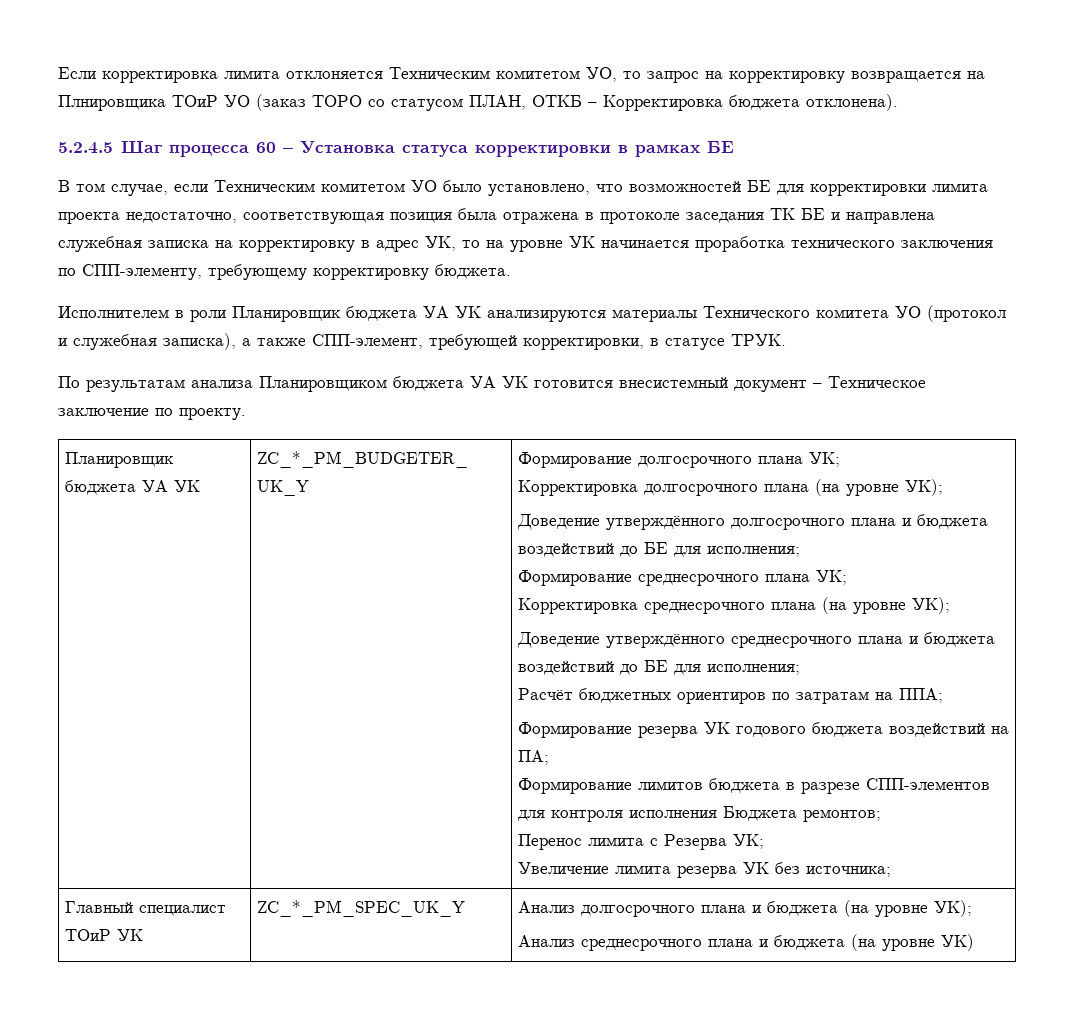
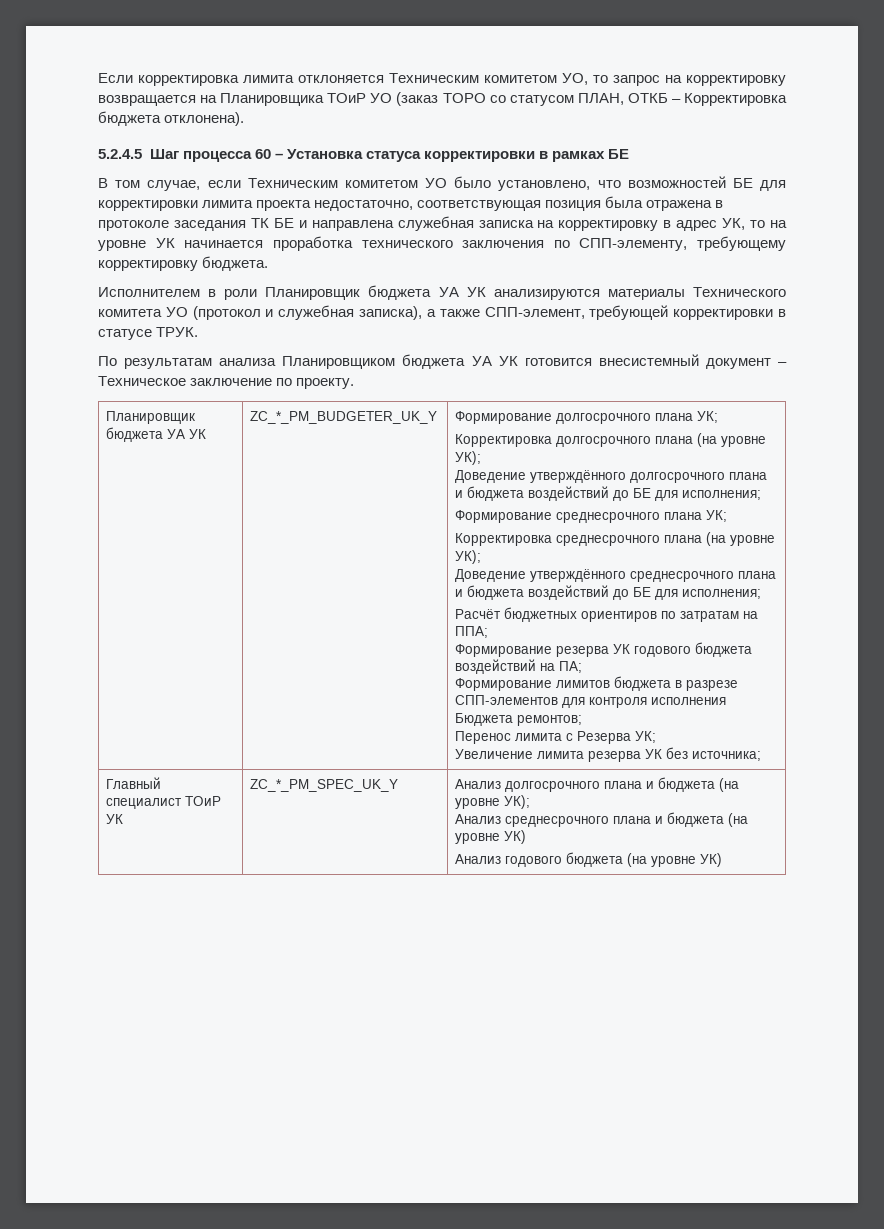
- Если корректировка лимита отклоняется Техническим комитетом УО, то запрос на корректировку возвращается на Плнировщика ТОиР УО (заказ ТОРО со статусом ПЛАН, ОТКБ – Корректировка бюджета отклонена).
+ Если корректировка лимита отклоняется Техническим комитетом УО, то запрос на корректировку возвращается на Планировщика ТОиР УО (заказ ТОРО со статусом ПЛАН, ОТКБ – Корректировка бюджета отклонена).
- Исполнителем в роли Планировщик бюджета УА УК анализируются материалы Технического комитета УО (протокол и служебная записка), а также СПП-элемент, требующей корректировки, в статусе ТРУК.
+ Исполнителем в роли Планировщик бюджета УА УК анализируются материалы Технического комитета УО (протокол и служебная записка), а также СПП-элемент, требующей корректировки в статусе ТРУК.
  Главный специалист ТОиР УК | ZC_*_PM_SPEC_UK_Y | Анализ долгосрочного плана и бюджета (на уровне УК);
  Анализ среднесрочного плана и бюджета (на уровне УК)
+ Анализ годового бюджета (на уровне УК)

